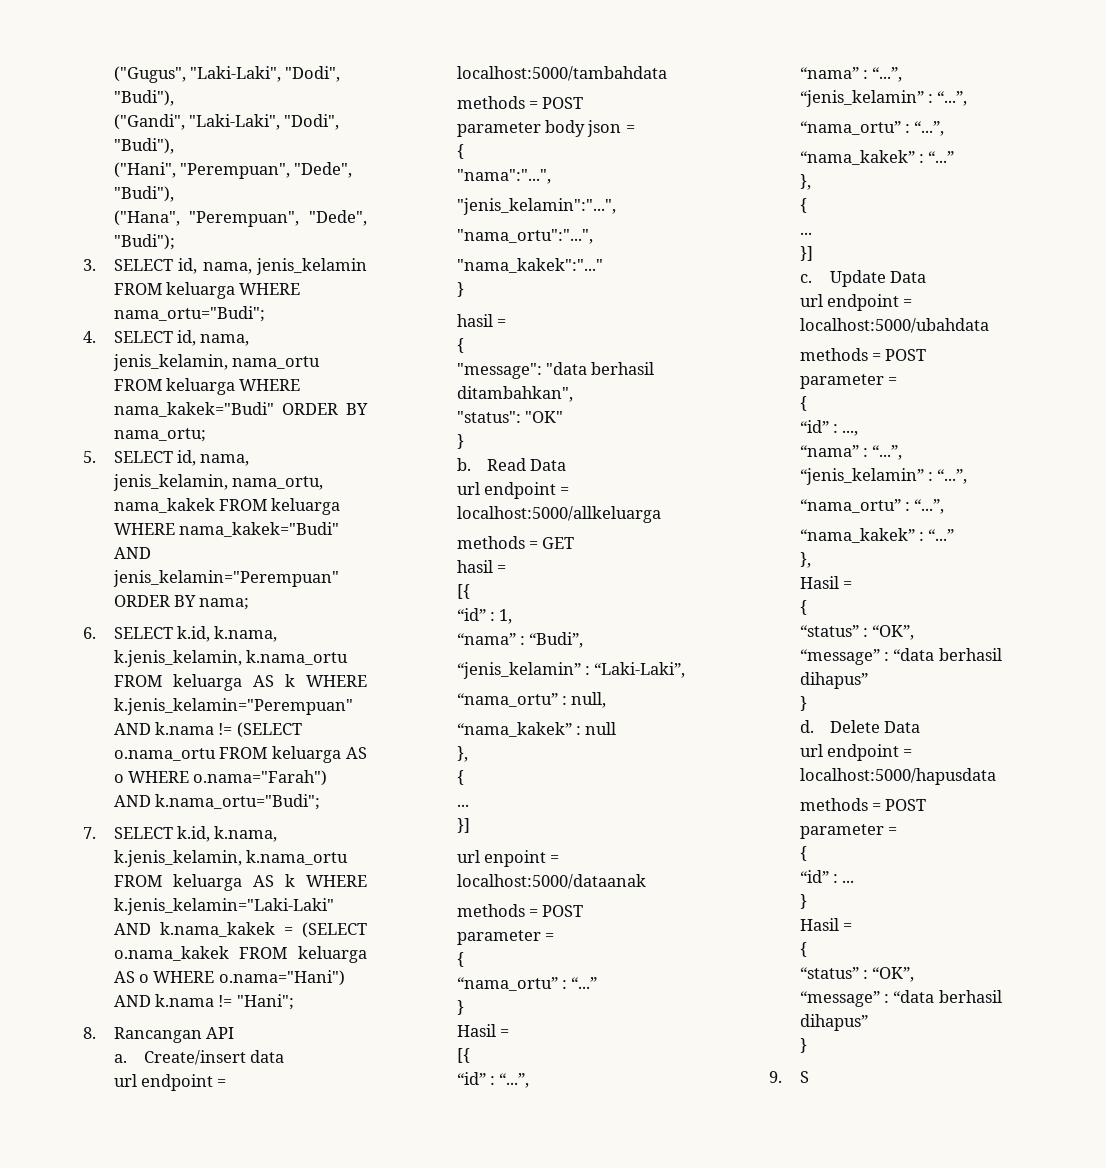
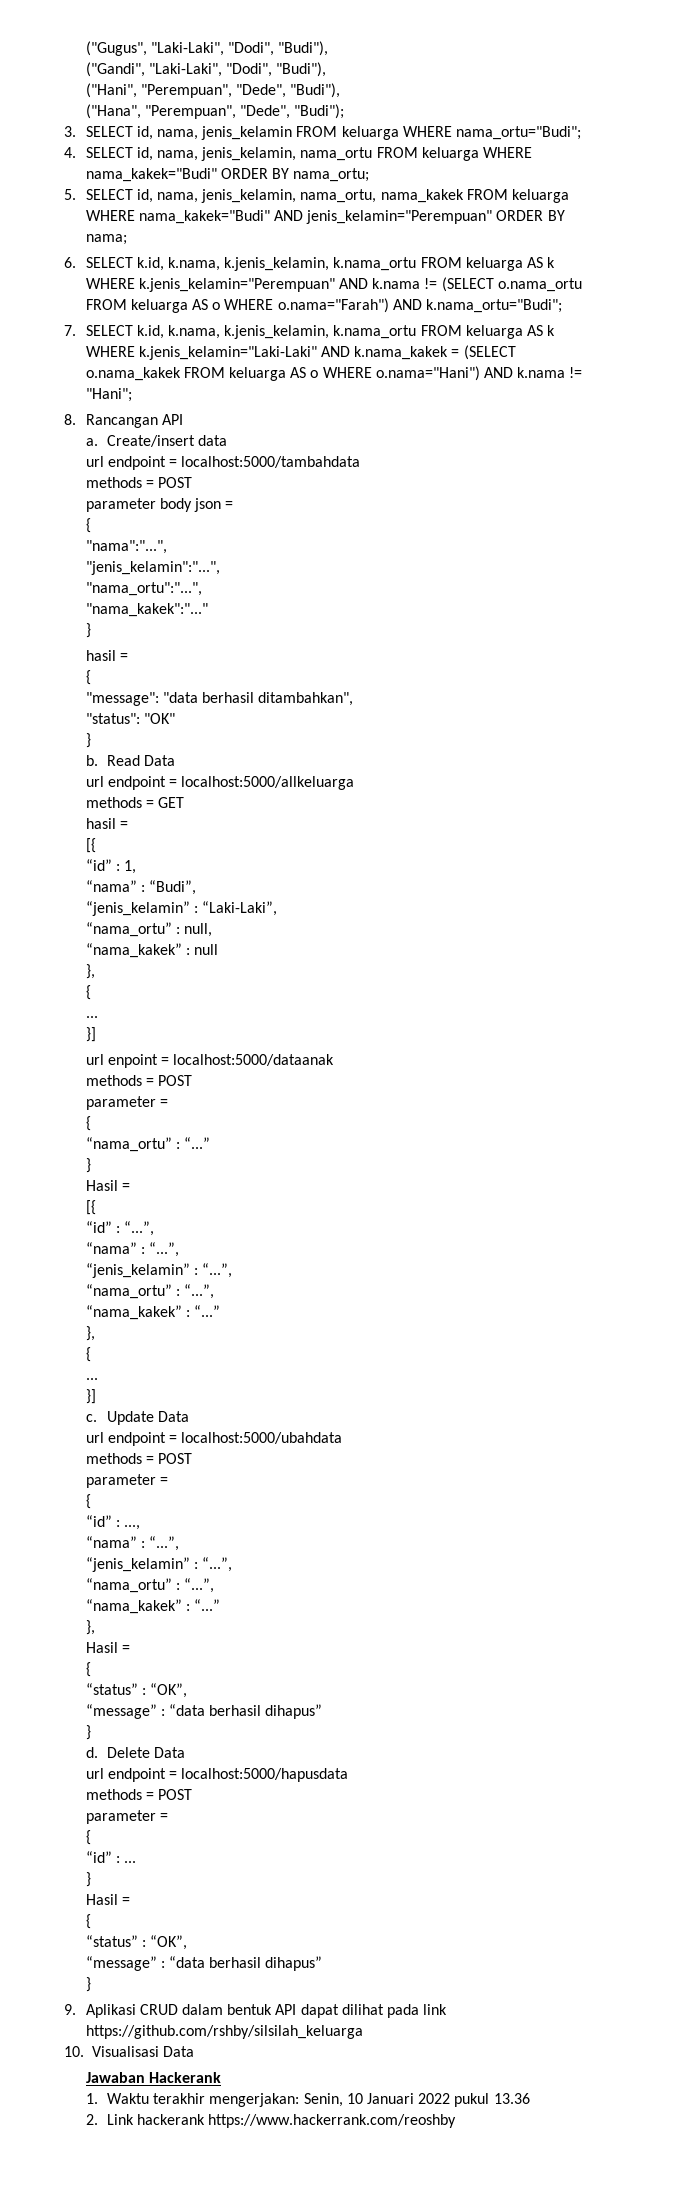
- 9. S
+ 9. Aplikasi CRUD dalam bentuk API dapat dilihat pada link https://github.com/rshby/silsilah_keluarga
+ 10. Visualisasi Data
+ Jawaban Hackerank
+ 1. Waktu terakhir mengerjakan: Senin, 10 Januari 2022 pukul 13.36
+ 2. Link hackerank https://www.hackerrank.com/reoshby

